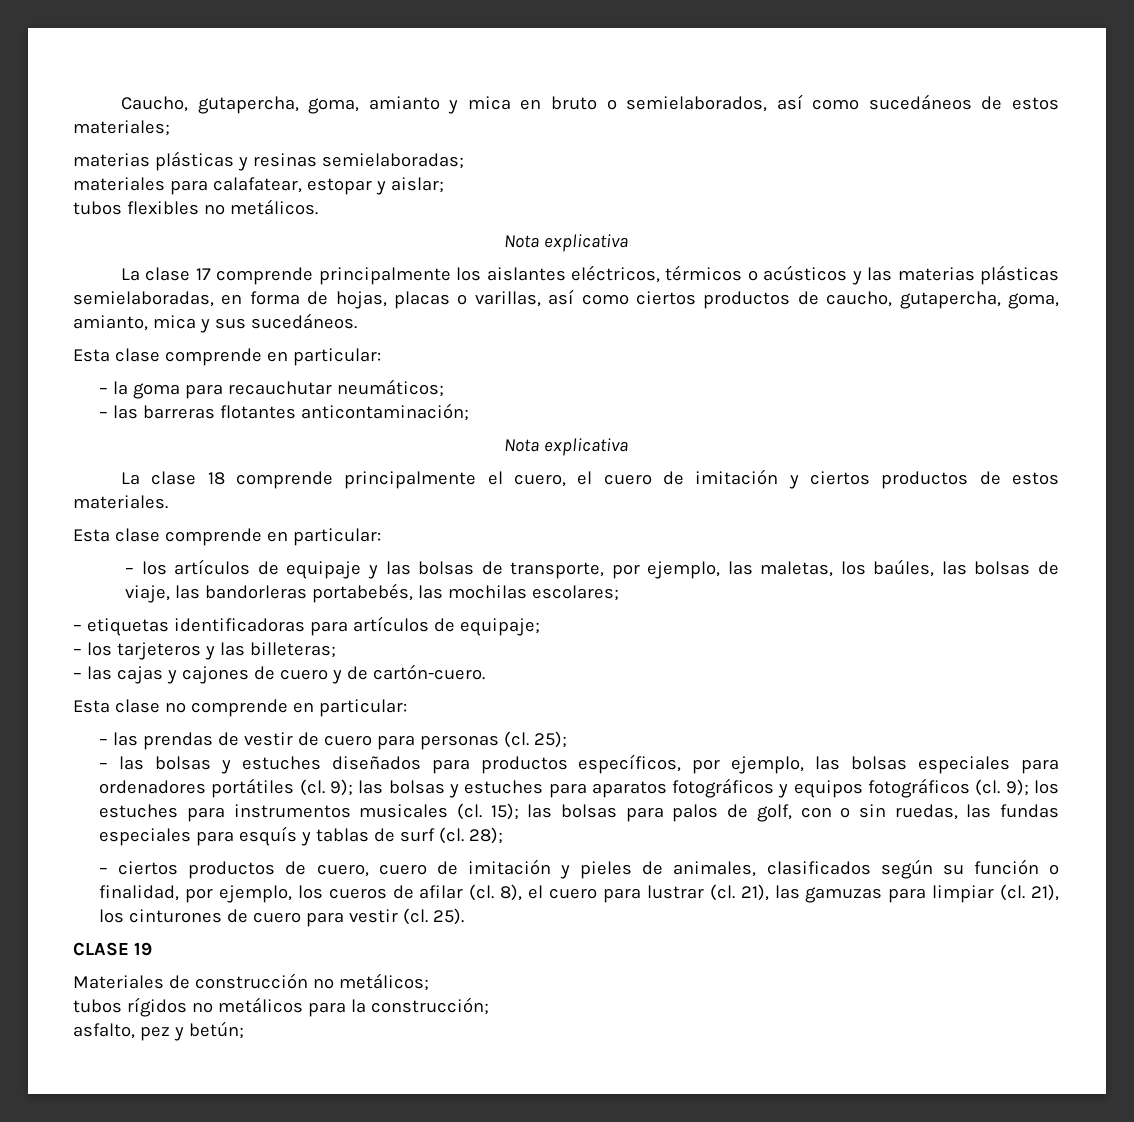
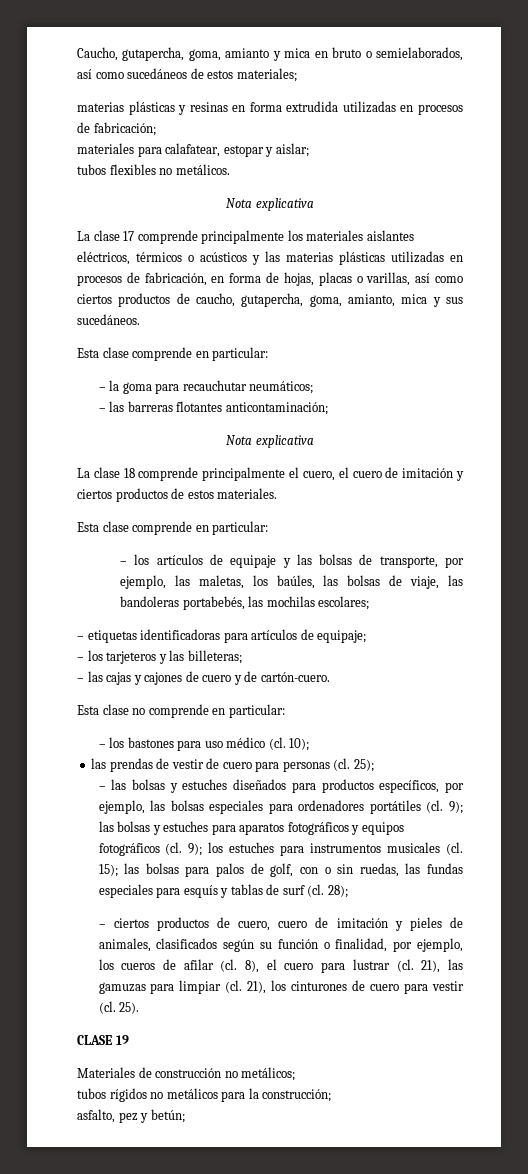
- materias plásticas y resinas semielaboradas;
+ materias plásticas y resinas en forma extrudida utilizadas en procesos de fabricación;
- La clase 17 comprende principalmente los aislantes eléctricos, térmicos o acústicos y las materias plásticas semielaboradas, en forma de hojas, placas o varillas, así como ciertos productos de caucho, gutapercha, goma, amianto, mica y sus sucedáneos.
+ La clase 17 comprende principalmente los materiales aislantes eléctricos, térmicos o acústicos y las materias plásticas utilizadas en procesos de fabricación, en forma de hojas, placas o varillas, así como ciertos productos de caucho, gutapercha, goma, amianto, mica y sus sucedáneos.
- – los artículos de equipaje y las bolsas de transporte, por ejemplo, las maletas, los baúles, las bolsas de viaje, las bandorleras portabebés, las mochilas escolares;
+ – los artículos de equipaje y las bolsas de transporte, por ejemplo, las maletas, los baúles, las bolsas de viaje, las bandoleras portabebés, las mochilas escolares;
- – las prendas de vestir de cuero para personas (cl.
+ – los bastones para uso médico (cl. 10);
+ las prendas de vestir de cuero para personas (cl.

